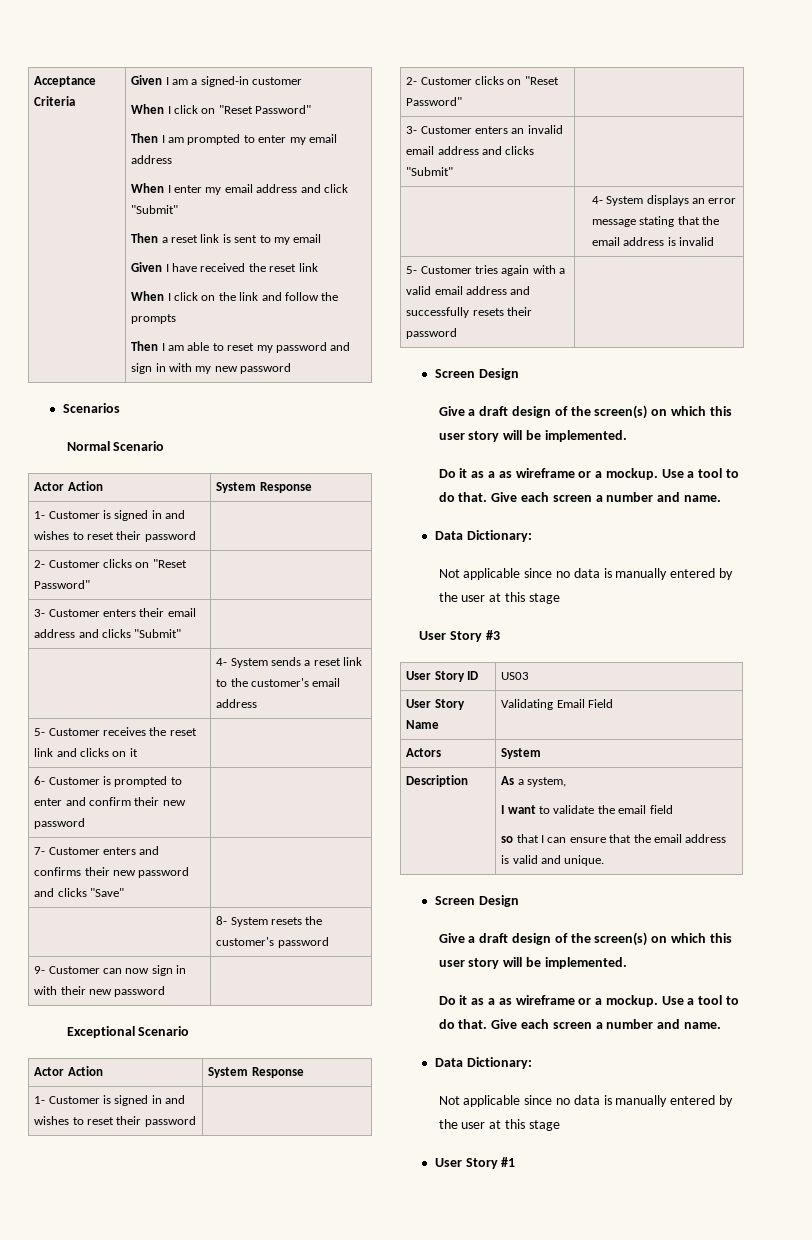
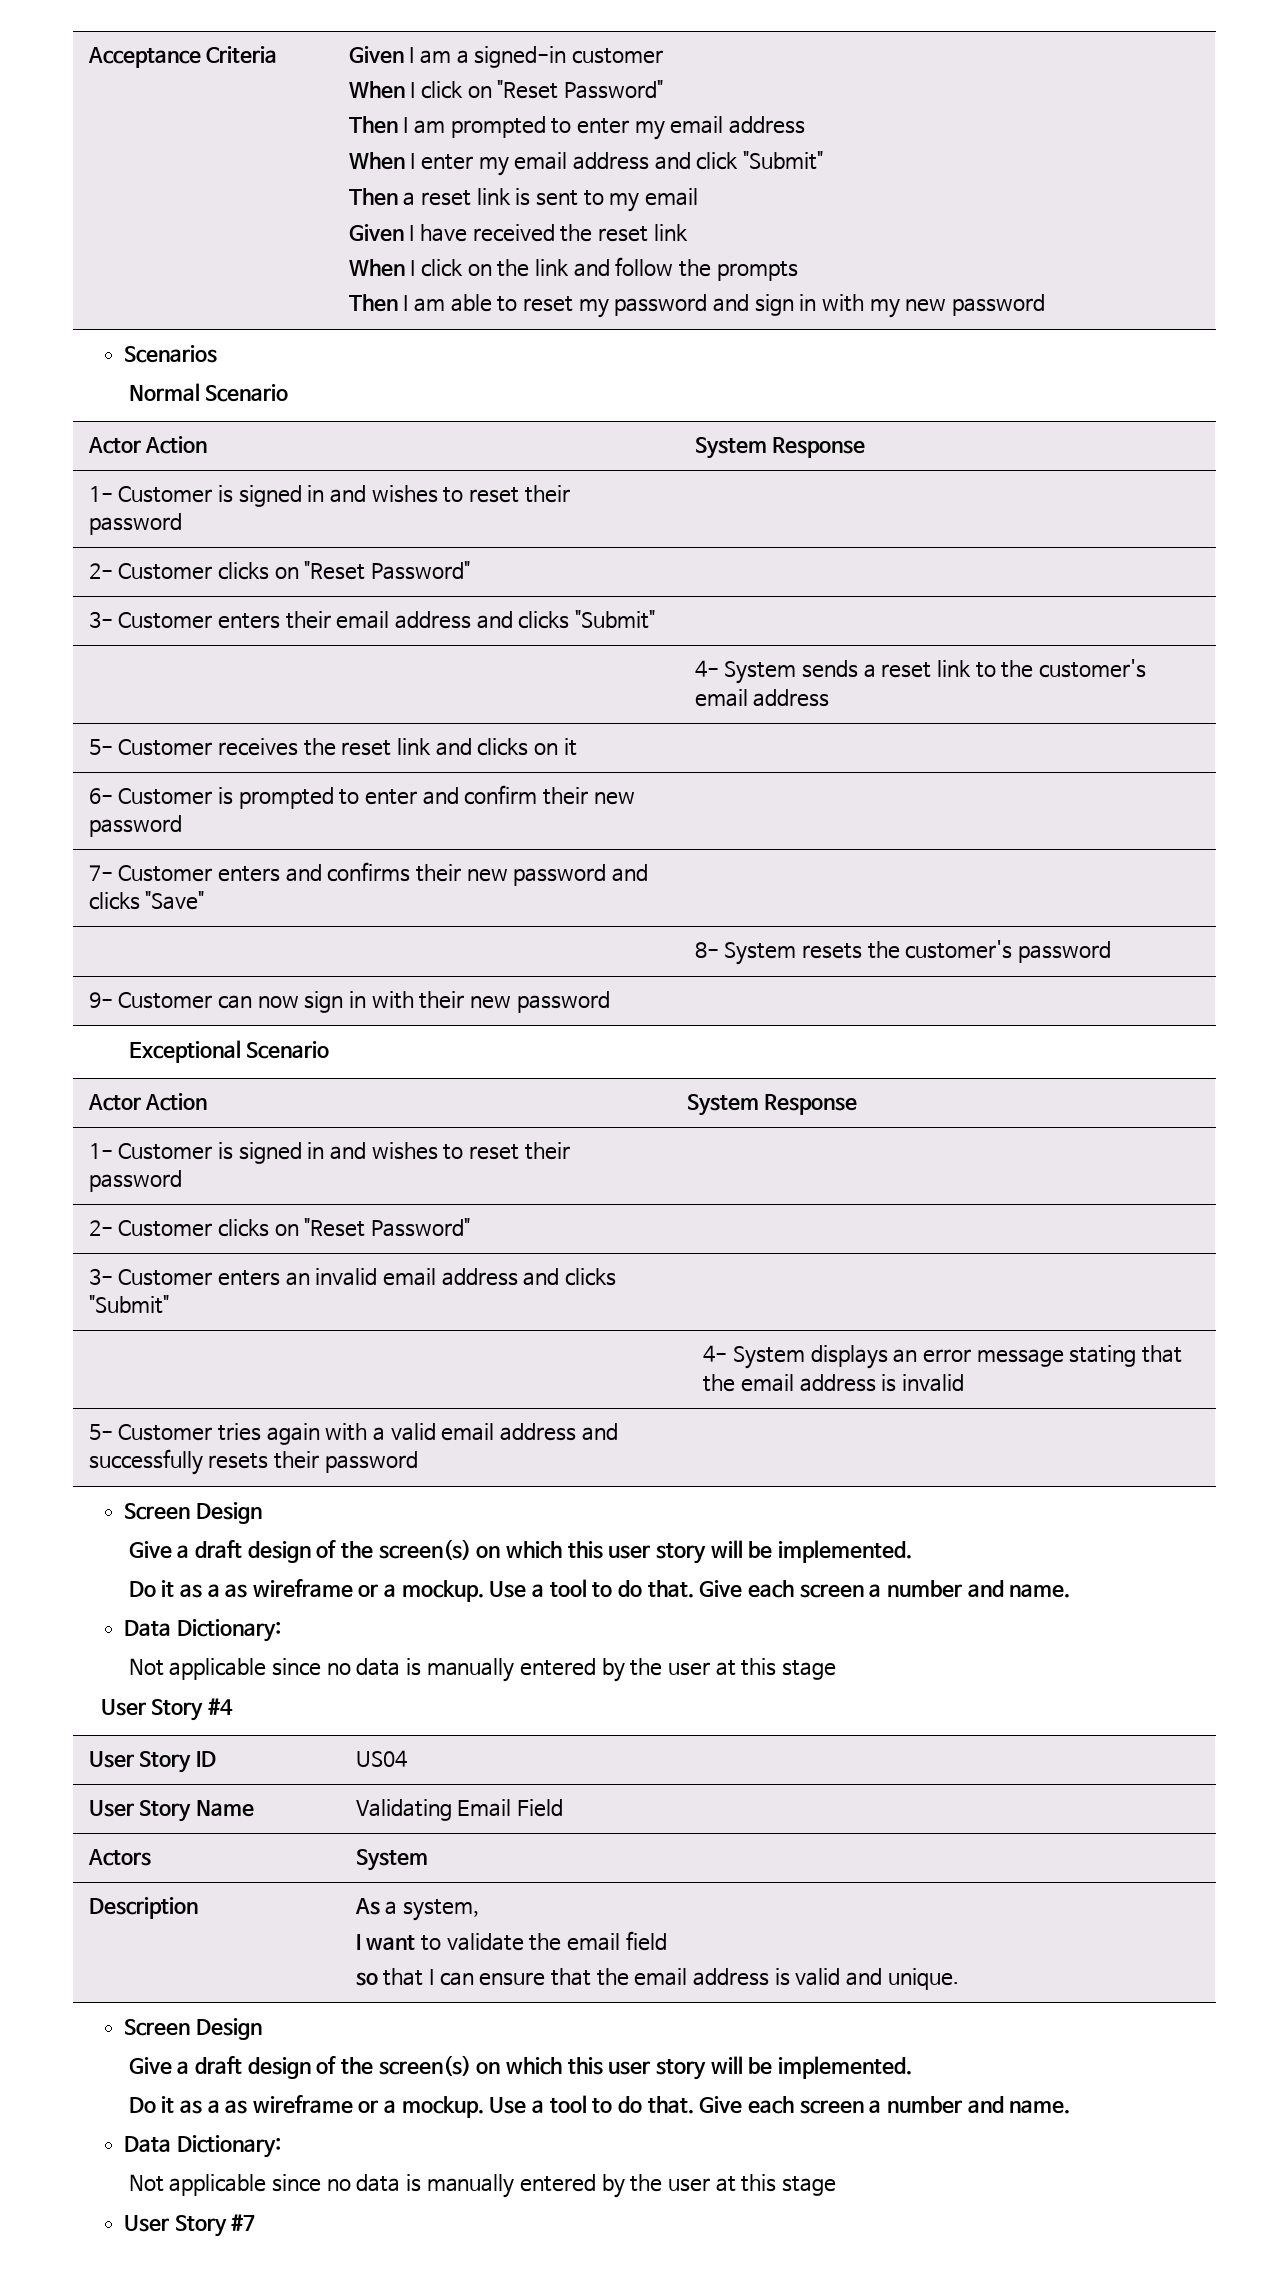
- User Story #3
+ User Story #4
- User Story ID | US03
+ User Story ID | US04
- User Story #1
+ User Story #7

